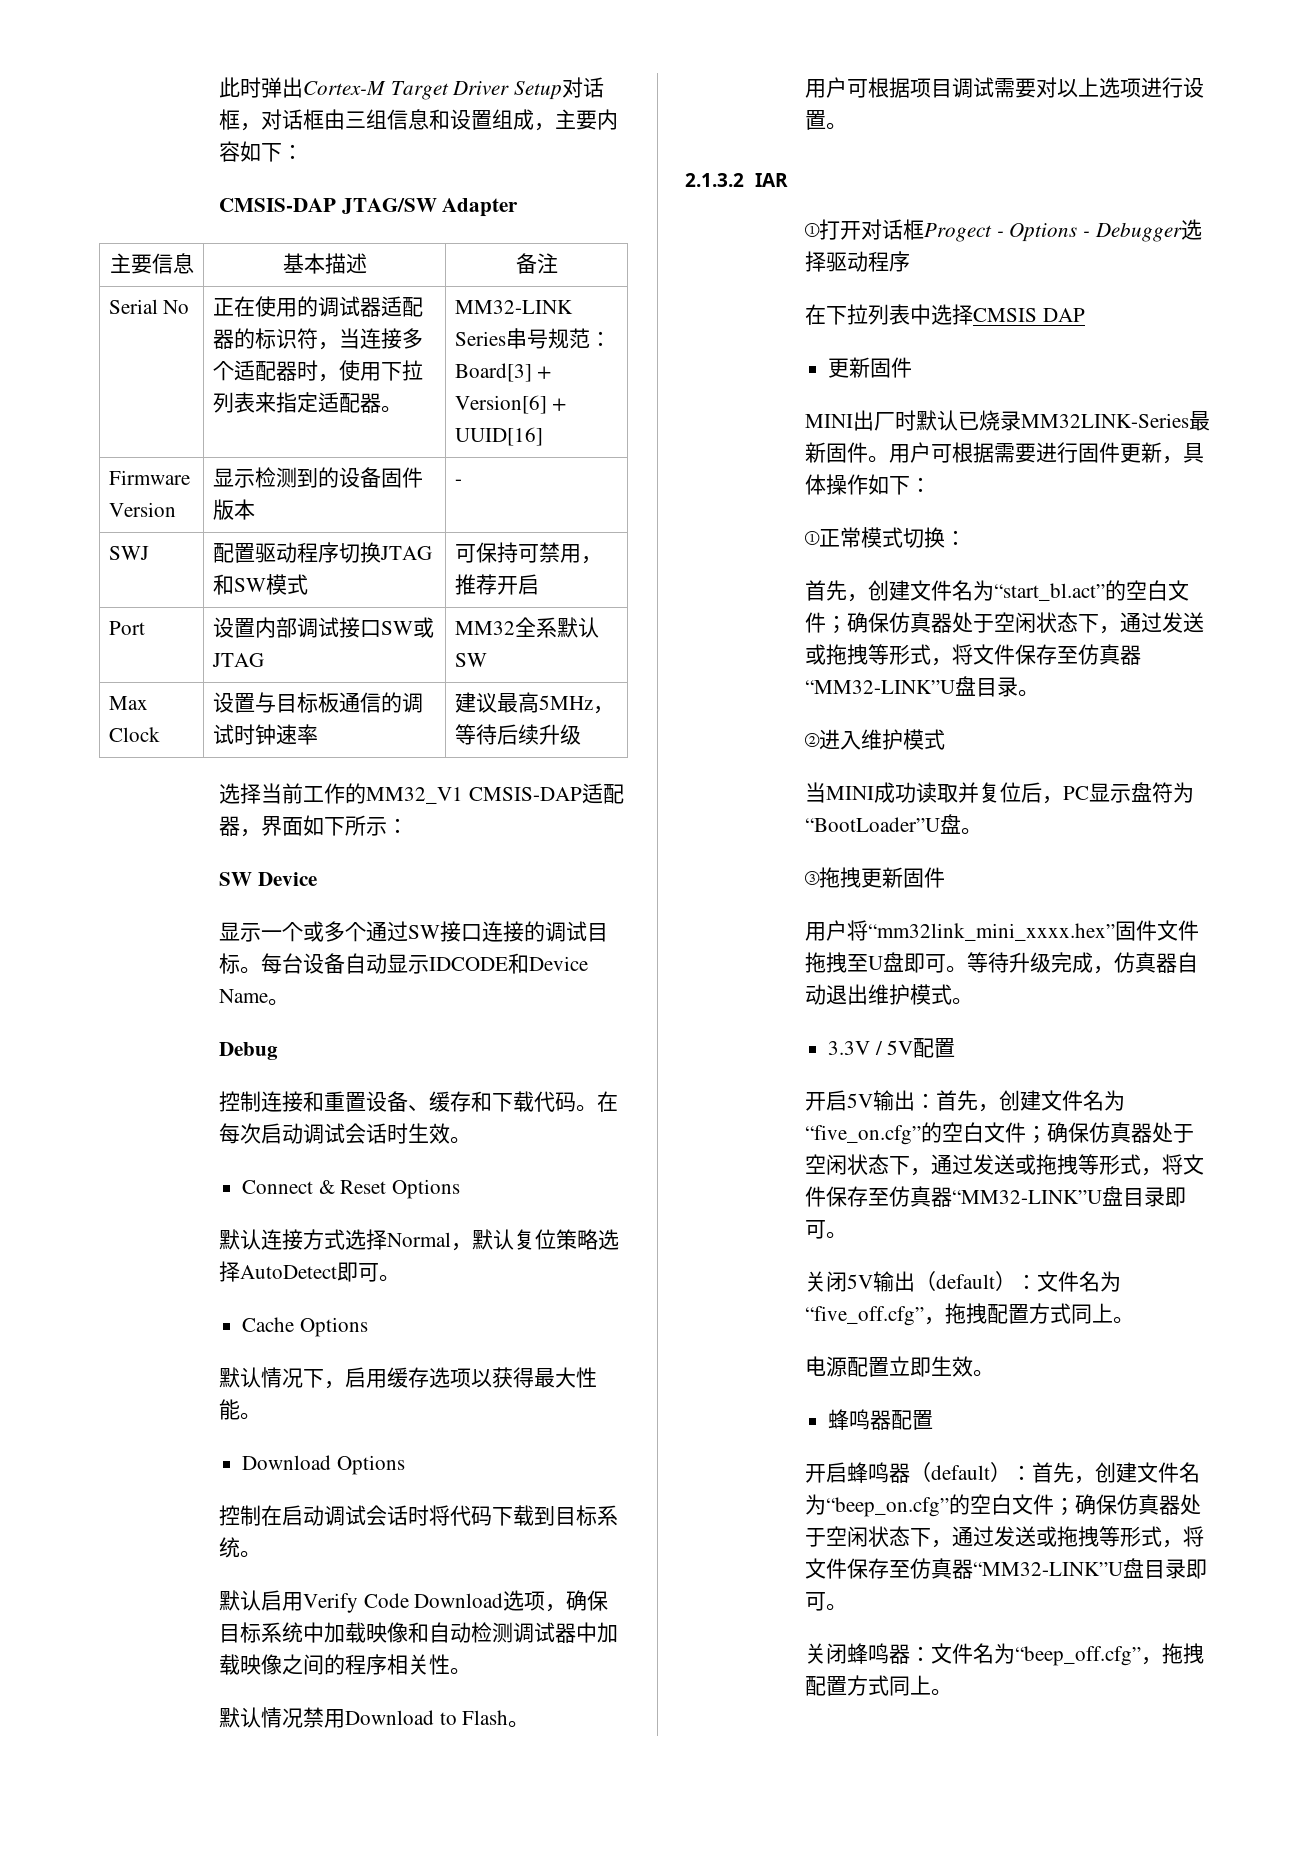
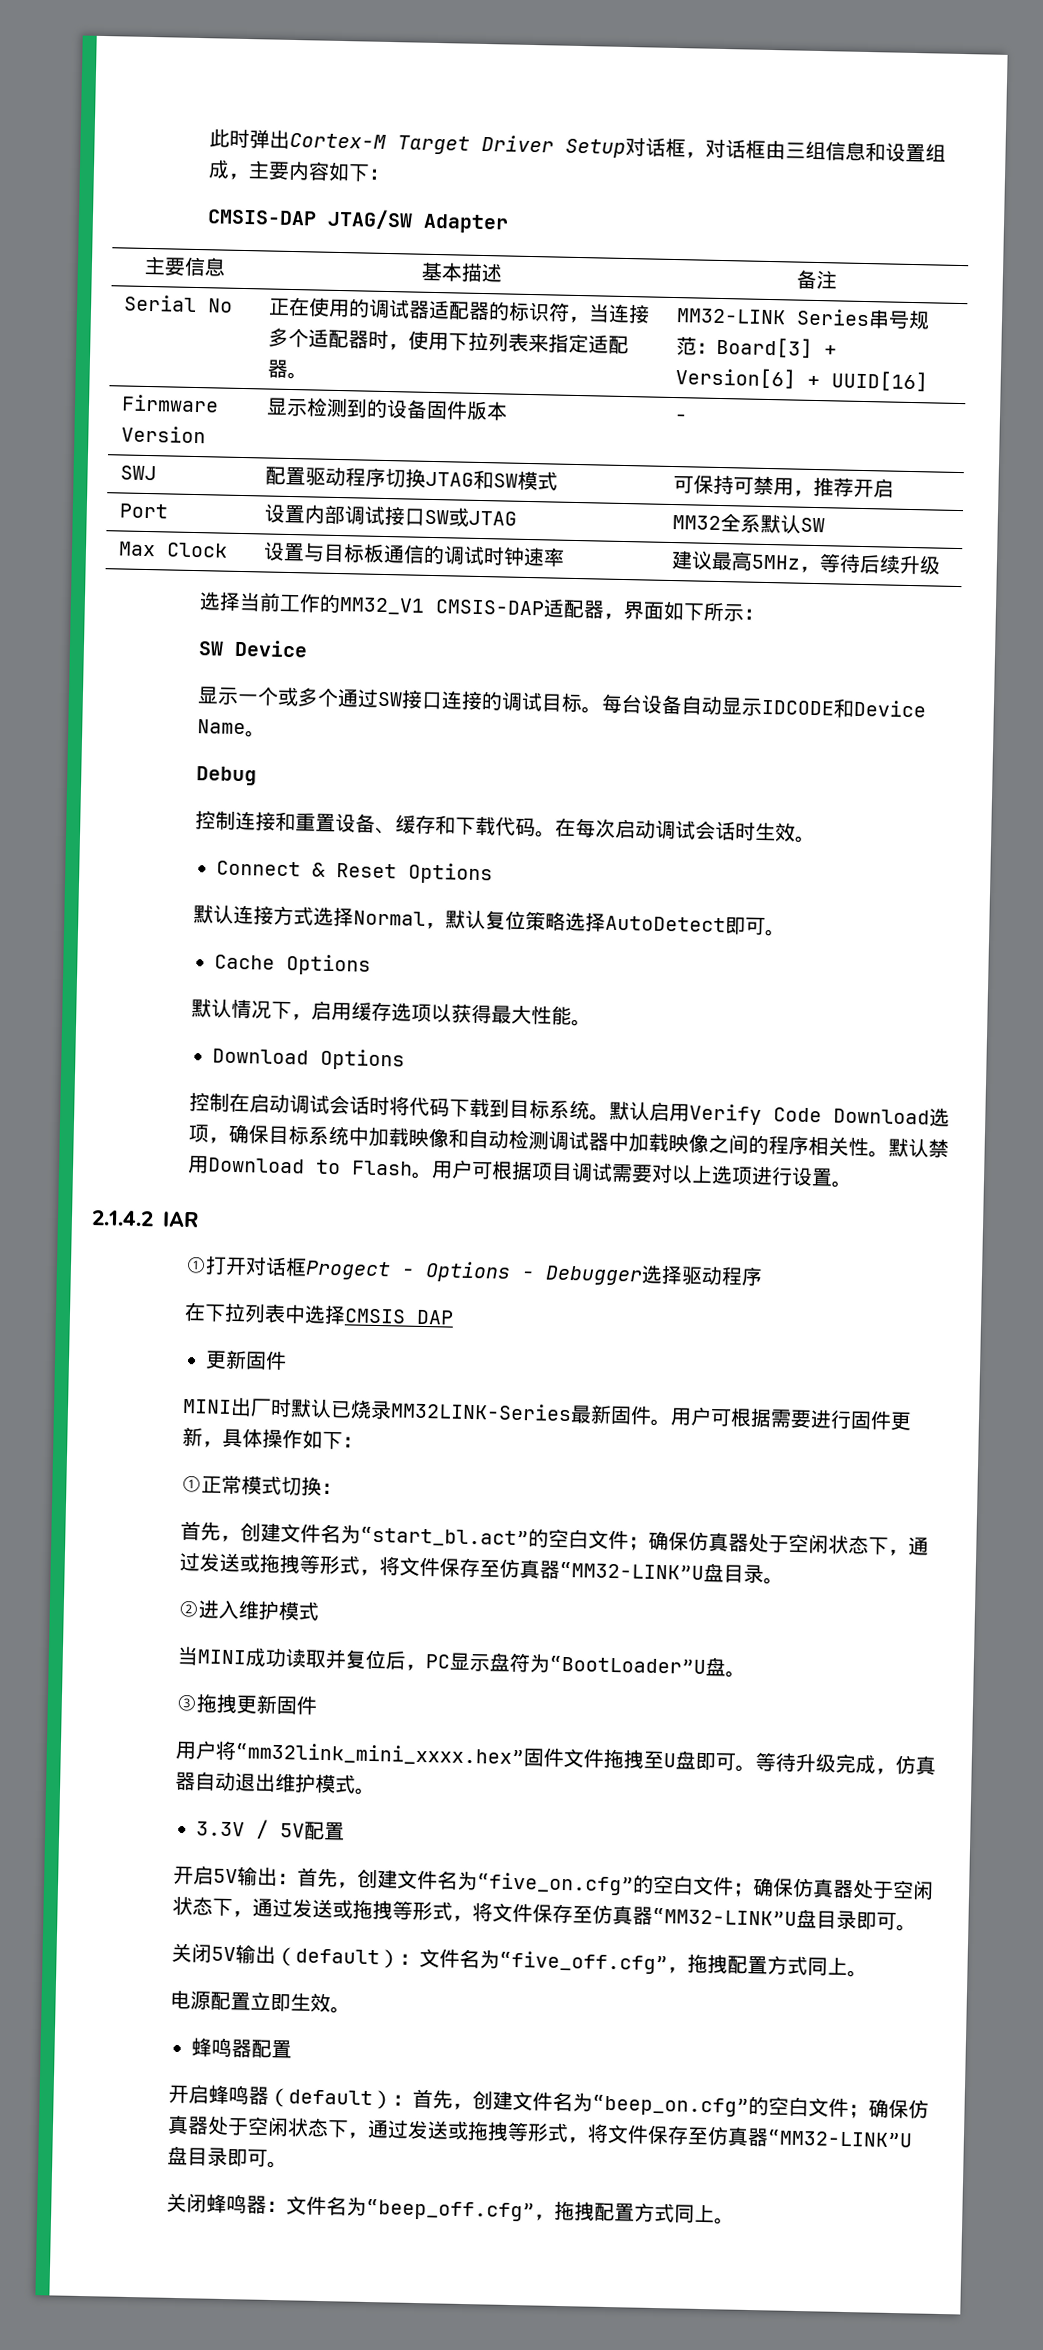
- 控制在启动调试会话时将代码下载到目标系统。
- 默认启用Verify Code Download选项，确保目标系统中加载映像和自动检测调试器中加载映像之间的程序相关性。
- 默认情况禁用Download to Flash。
- 用户可根据项目调试需要对以上选项进行设置。
+ 控制在启动调试会话时将代码下载到目标系统。默认启用Verify Code Download选项，确保目标系统中加载映像和自动检测调试器中加载映像之间的程序相关性。默认禁用Download to Flash。用户可根据项目调试需要对以上选项进行设置。
- 2.1.3.2 IAR
+ 2.1.4.2 IAR

